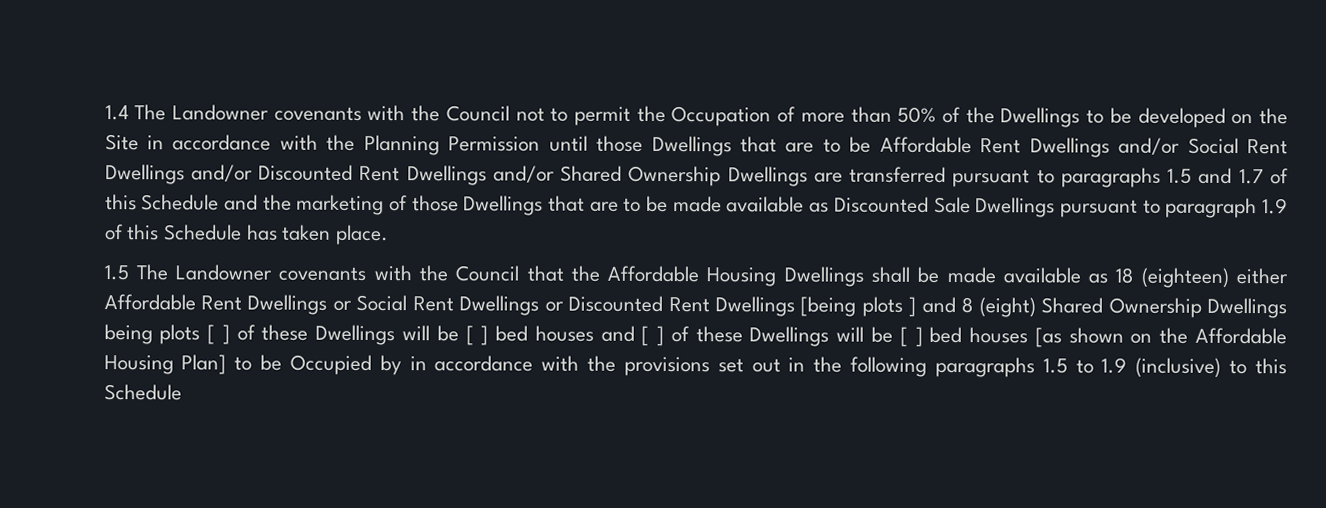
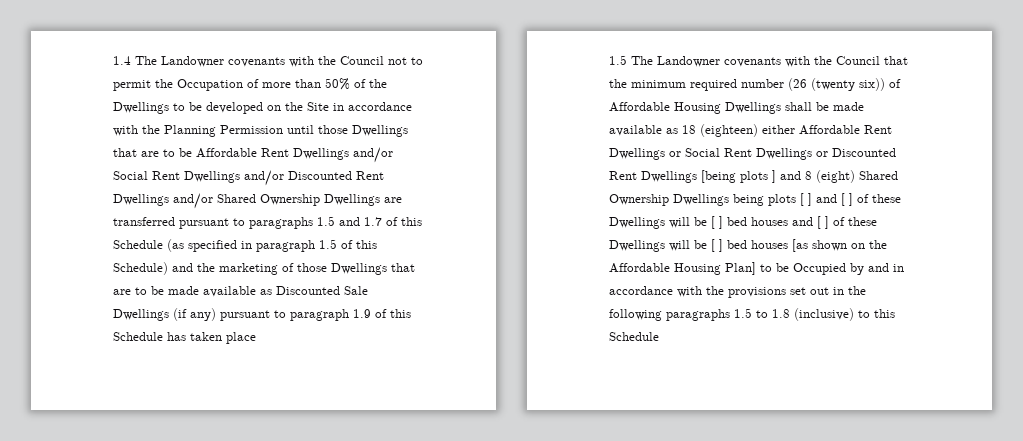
- 1.4 The Landowner covenants with the Council not to permit the Occupation of more than 50% of the Dwellings to be developed on the Site in accordance with the Planning Permission until those Dwellings that are to be Affordable Rent Dwellings and/or Social Rent Dwellings and/or Discounted Rent Dwellings and/or Shared Ownership Dwellings are transferred pursuant to paragraphs 1.5 and 1.7 of this Schedule and the marketing of those Dwellings that are to be made available as Discounted Sale Dwellings pursuant to paragraph 1.9 of this Schedule has taken place.
+ 1.4 The Landowner covenants with the Council not to permit the Occupation of more than 50% of the Dwellings to be developed on the Site in accordance with the Planning Permission until those Dwellings that are to be Affordable Rent Dwellings and/or Social Rent Dwellings and/or Discounted Rent Dwellings and/or Shared Ownership Dwellings are transferred pursuant to paragraphs 1.5 and 1.7 of this Schedule (as specified in paragraph 1.5 of this Schedule) and the marketing of those Dwellings that are to be made available as Discounted Sale Dwellings (if any) pursuant to paragraph 1.9 of this Schedule has taken place
- 1.5 The Landowner covenants with the Council that the Affordable Housing Dwellings shall be made available as 18 (eighteen) either Affordable Rent Dwellings or Social Rent Dwellings or Discounted Rent Dwellings [being plots ] and 8 (eight) Shared Ownership Dwellings being plots [ ] of these Dwellings will be [ ] bed houses and [ ] of these Dwellings will be [ ] bed houses [as shown on the Affordable Housing Plan] to be Occupied by in accordance with the provisions set out in the following paragraphs 1.5 to 1.9 (inclusive) to this Schedule
+ 1.5 The Landowner covenants with the Council that the minimum required number (26 (twenty six)) of Affordable Housing Dwellings shall be made available as 18 (eighteen) either Affordable Rent Dwellings or Social Rent Dwellings or Discounted Rent Dwellings [being plots ] and 8 (eight) Shared Ownership Dwellings being plots [ ] and [ ] of these Dwellings will be [ ] bed houses and [ ] of these Dwellings will be [ ] bed houses [as shown on the Affordable Housing Plan] to be Occupied by and in accordance with the provisions set out in the following paragraphs 1.5 to 1.8 (inclusive) to this Schedule

